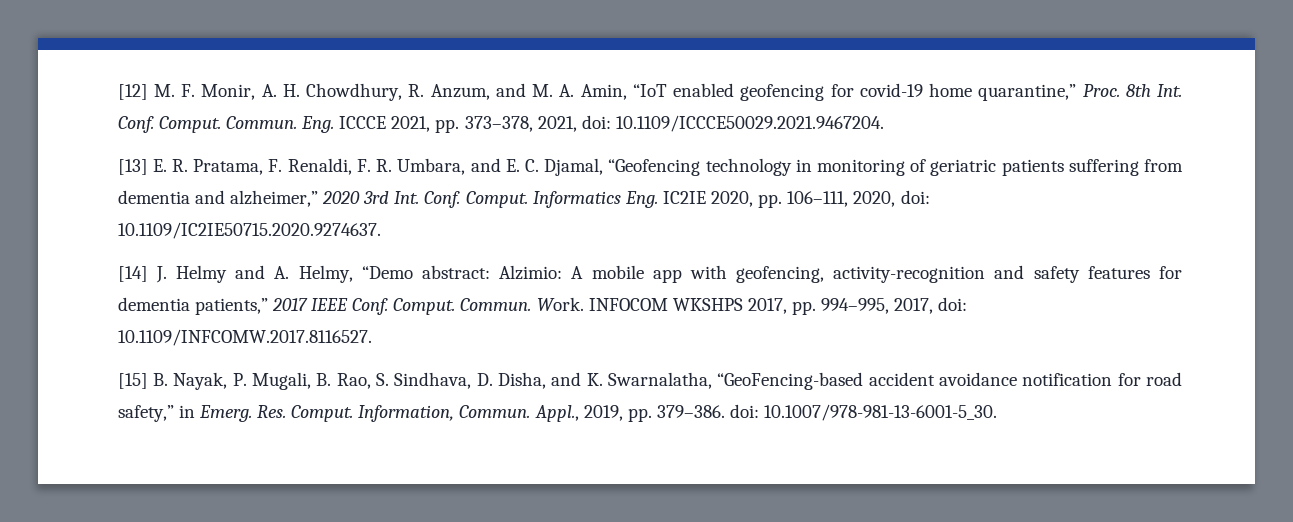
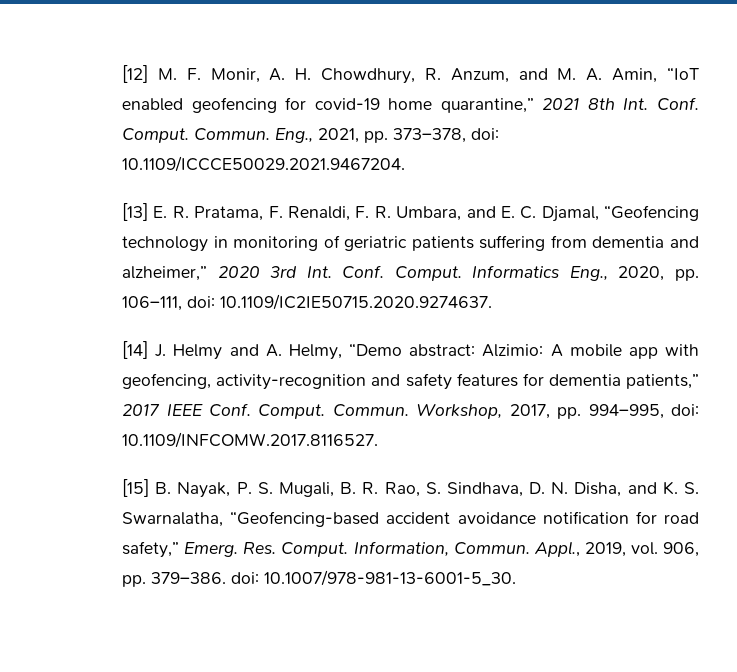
- [12] M. F. Monir, A. H. Chowdhury, R. Anzum, and M. A. Amin, “IoT enabled geofencing for covid-19 home quarantine,” Proc. 8th Int. Conf.
+ [12] M. F. Monir, A. H. Chowdhury, R. Anzum, and M. A. Amin, “IoT enabled geofencing for covid-19 home quarantine,” 2021 8th Int. Conf.
- Eng. ICCCE 2021, pp. 373–378, 2021, doi: 10.1109/ICCCE50029.2021.9467204.
+ Eng., 2021, pp. 373–378, doi: 10.1109/ICCCE50029.2021.9467204.
- Informatics Eng. IC2IE 2020, pp. 106–111, 2020, doi: 10.1109/IC2IE50715.2020.9274637.
+ Informatics Eng., 2020, pp. 106–111, doi: 10.1109/IC2IE50715.2020.9274637.
- Work. INFOCOM WKSHPS 2017, pp. 994–995, 2017, doi: 10.1109/INFCOMW.2017.8116527.
+ Workshop, 2017, pp. 994–995, doi: 10.1109/INFCOMW.2017.8116527.
- [15] B. Nayak, P. Mugali, B. Rao, S. Sindhava, D. Disha, and K. Swarnalatha, “GeoFencing-based accident avoidance notification for road safety,” in Emerg.
+ [15] B. Nayak, P. S. Mugali, B. R. Rao, S. Sindhava, D. N. Disha, and K. S. Swarnalatha, “Geofencing-based accident avoidance notification for road safety,” Emerg.
- Appl., 2019, pp. 379–386. doi: 10.1007/978-981-13-6001-5_30.
+ Appl., 2019, vol. 906, pp. 379–386. doi: 10.1007/978-981-13-6001-5_30.

